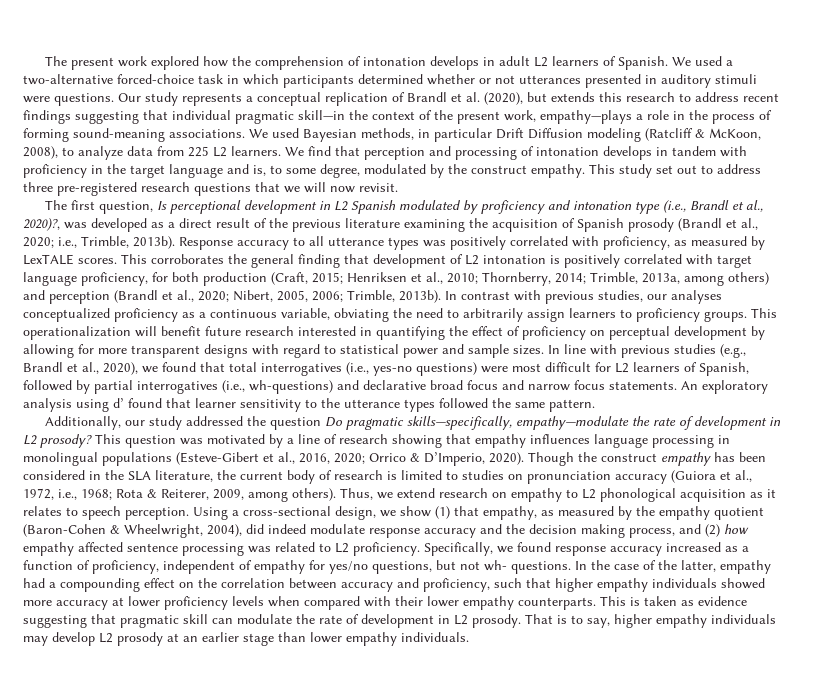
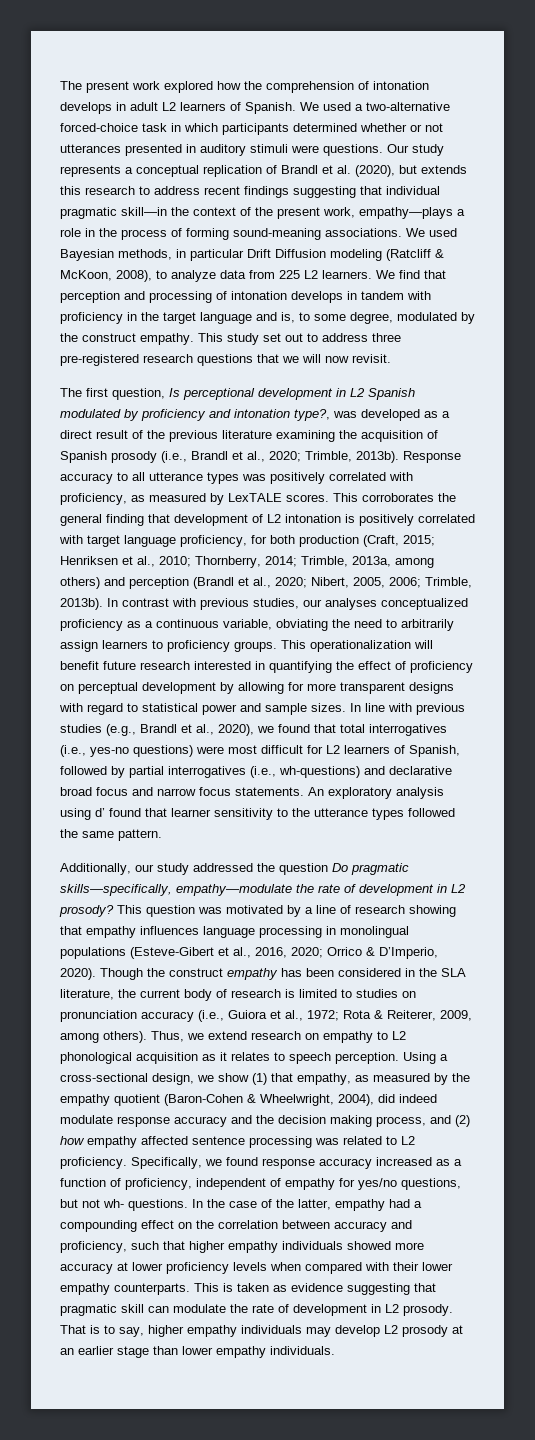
- The first question, Is perceptional development in L2 Spanish modulated by proficiency and intonation type (i.e., Brandl et al., 2020)?, was developed as a direct result of the previous literature examining the acquisition of Spanish prosody (Brandl et al., 2020; i.e., Trimble, 2013b).
+ The first question, Is perceptional development in L2 Spanish modulated by proficiency and intonation type?, was developed as a direct result of the previous literature examining the acquisition of Spanish prosody (i.e., Brandl et al., 2020; Trimble, 2013b).
- Though the construct empathy has been considered in the SLA literature, the current body of research is limited to studies on pronunciation accuracy (Guiora et al., 1972, i.e., 1968; Rota & Reiterer, 2009, among others).
+ Though the construct empathy has been considered in the SLA literature, the current body of research is limited to studies on pronunciation accuracy (i.e., Guiora et al., 1972; Rota & Reiterer, 2009, among others).

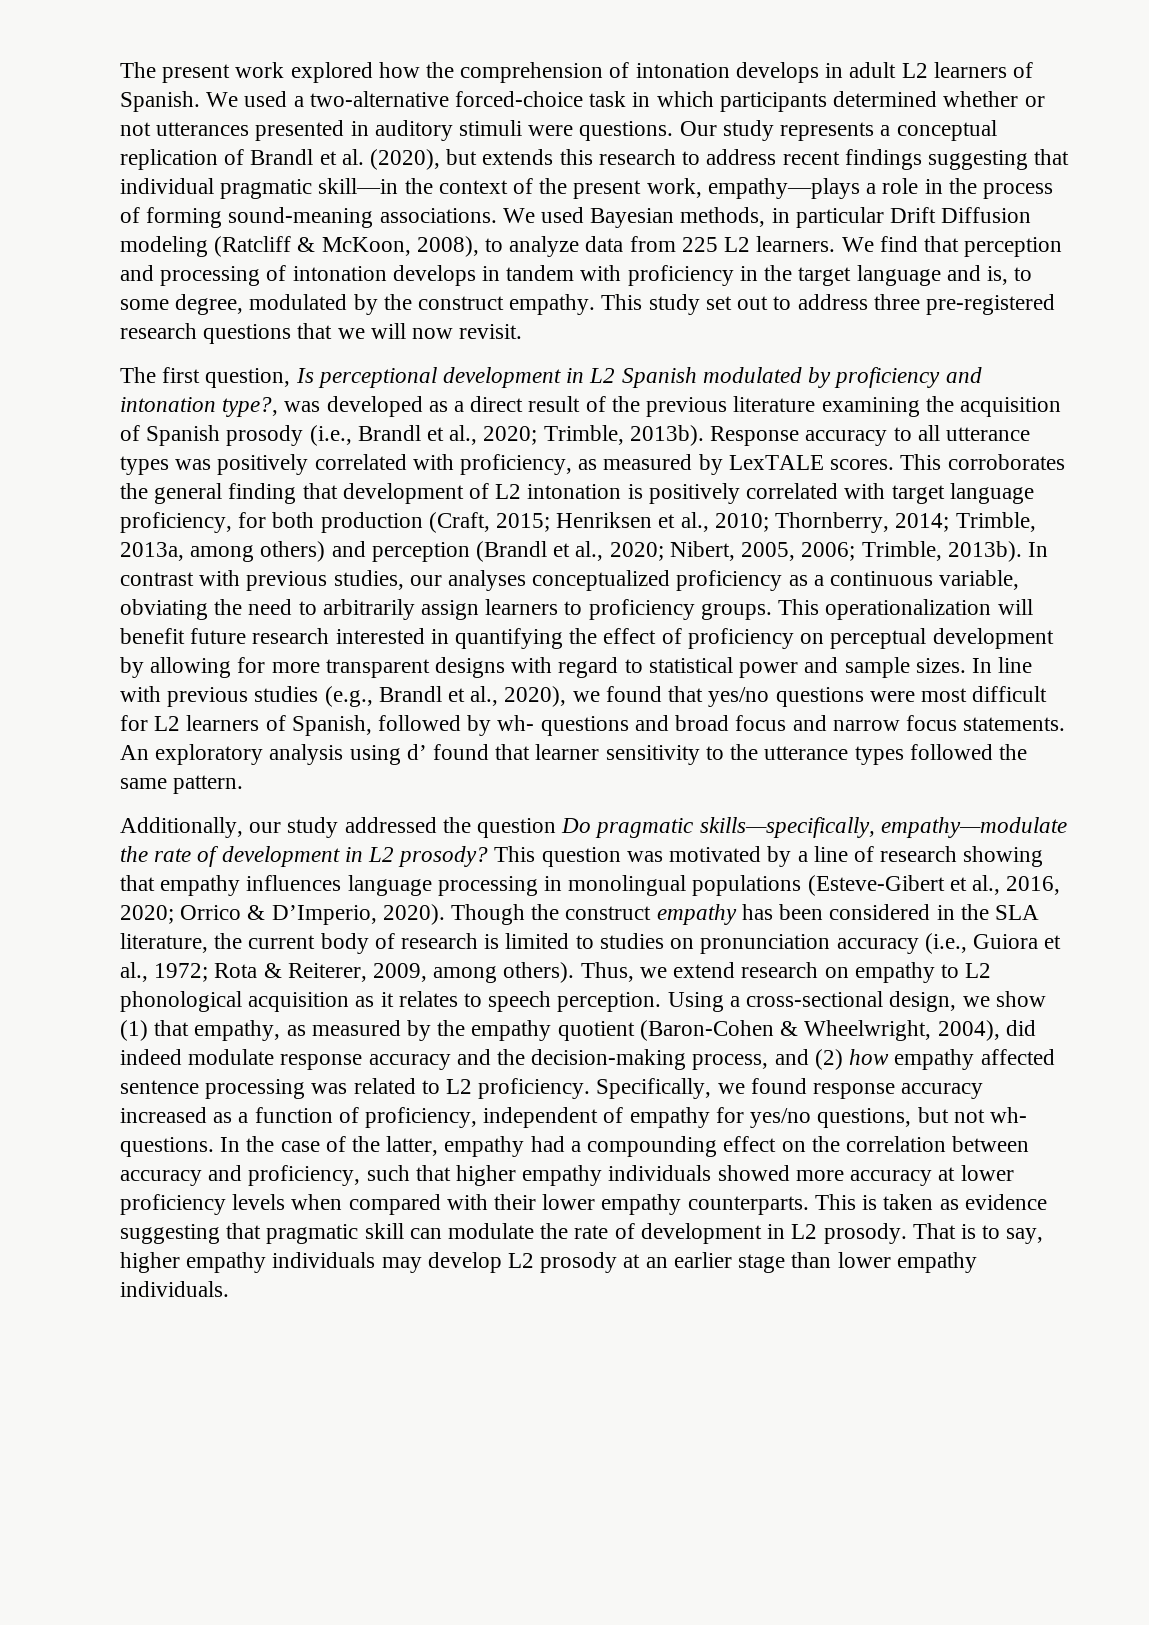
- In line with previous studies (e.g., Brandl et al., 2020), we found that total interrogatives (i.e., yes-no questions) were most difficult for L2 learners of Spanish, followed by partial interrogatives (i.e., wh-questions) and declarative broad focus and narrow focus statements.
+ In line with previous studies (e.g., Brandl et al., 2020), we found that yes/no questions were most difficult for L2 learners of Spanish, followed by wh- questions and broad focus and narrow focus statements.
- Using a cross-sectional design, we show (1) that empathy, as measured by the empathy quotient (Baron-Cohen & Wheelwright, 2004), did indeed modulate response accuracy and the decision making process, and (2) how empathy affected sentence processing was related to L2 proficiency.
+ Using a cross-sectional design, we show (1) that empathy, as measured by the empathy quotient (Baron-Cohen & Wheelwright, 2004), did indeed modulate response accuracy and the decision-making process, and (2) how empathy affected sentence processing was related to L2 proficiency.

